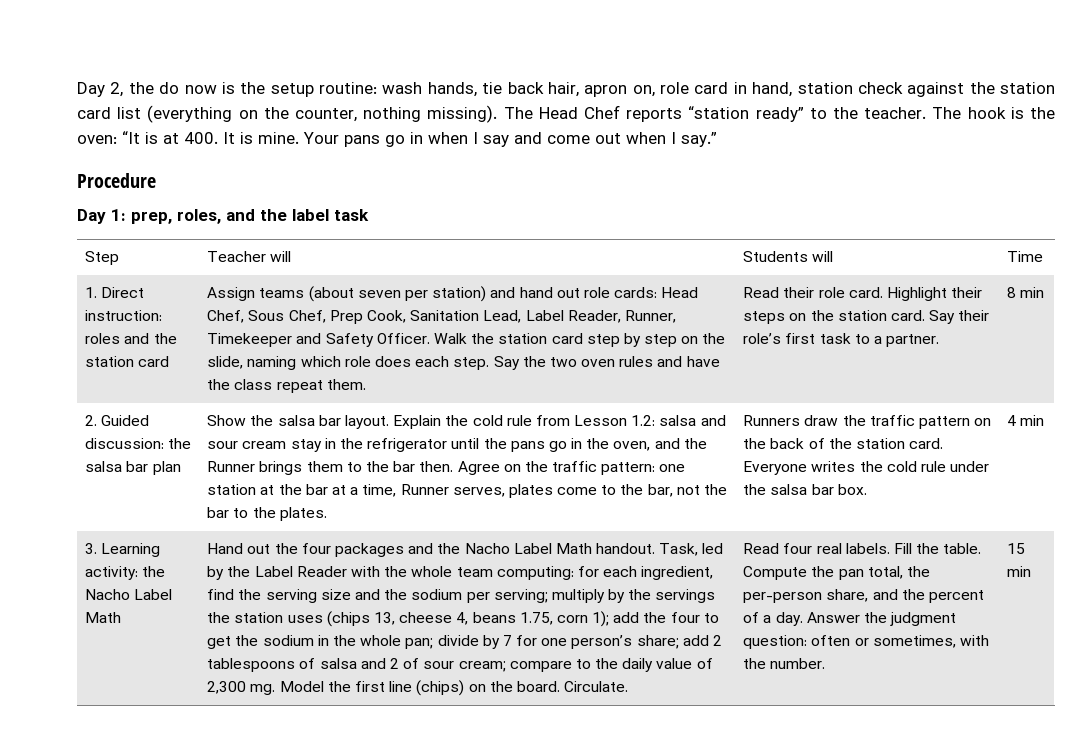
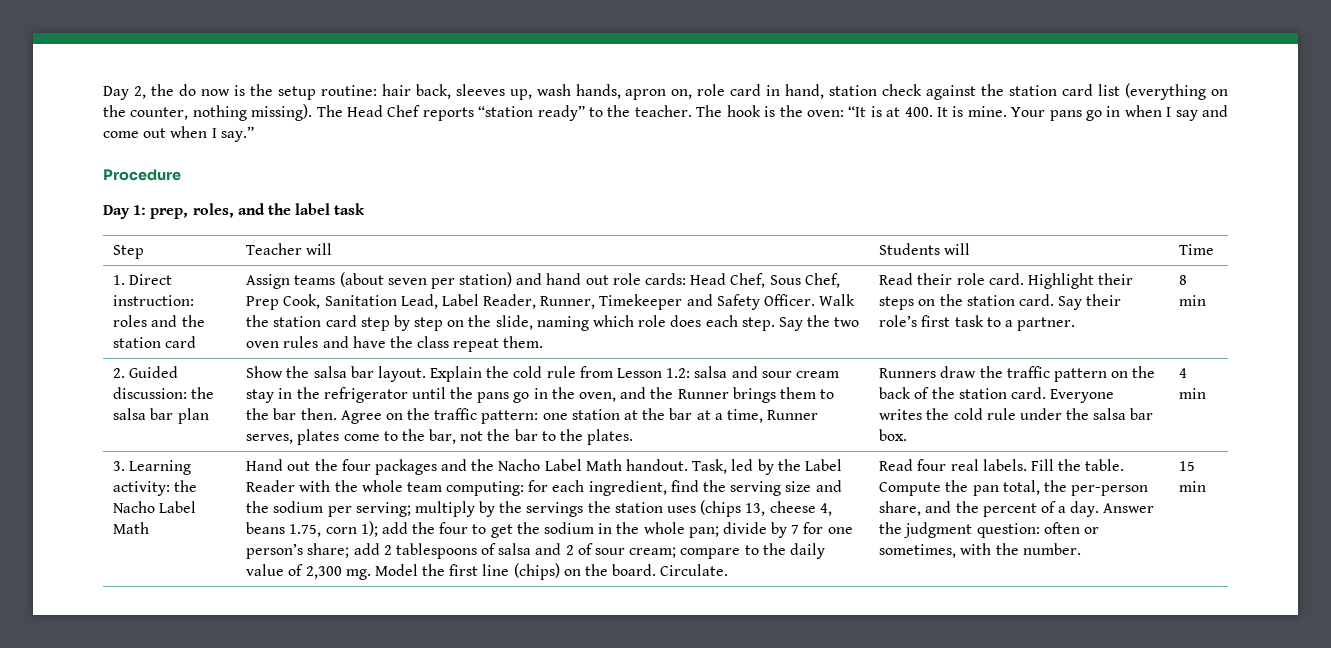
- Day 2, the do now is the setup routine: wash hands, tie back hair, apron on, role card in hand, station check against the station card list (everything on the counter, nothing missing).
+ Day 2, the do now is the setup routine: hair back, sleeves up, wash hands, apron on, role card in hand, station check against the station card list (everything on the counter, nothing missing).

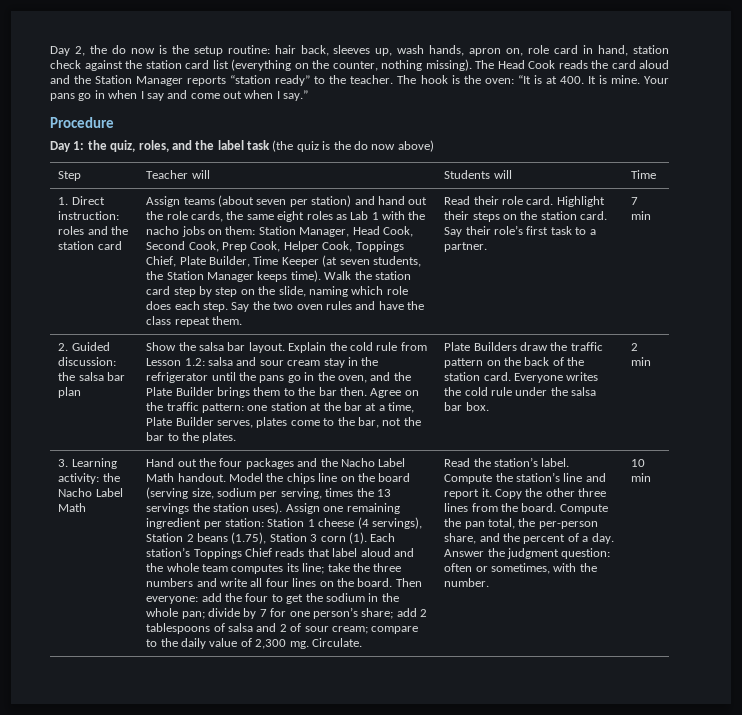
- The Head Chef reports “station ready” to the teacher.
+ The Head Cook reads the card aloud and the Station Manager reports “station ready” to the teacher.
- Day 1: prep, roles, and the label task
+ Day 1: the quiz, roles, and the label task (the quiz is the do now above)
- Assign teams (about seven per station) and hand out role cards: Head Chef, Sous Chef, Prep Cook, Sanitation Lead, Label Reader, Runner, Timekeeper and Safety Officer.
+ Assign teams (about seven per station) and hand out the role cards, the same eight roles as Lab 1 with the nacho jobs on them: Station Manager, Head Cook, Second Cook, Prep Cook, Helper Cook, Toppings Chief, Plate Builder, Time Keeper (at seven students, the Station Manager keeps time).
- 8 min
+ 7 min
- Explain the cold rule from Lesson 1.2: salsa and sour cream stay in the refrigerator until the pans go in the oven, and the Runner brings them to the bar then.
+ Explain the cold rule from Lesson 1.2: salsa and sour cream stay in the refrigerator until the pans go in the oven, and the Plate Builder brings them to the bar then.
- Agree on the traffic pattern: one station at the bar at a time, Runner serves, plates come to the bar, not the bar to the plates.
+ Agree on the traffic pattern: one station at the bar at a time, Plate Builder serves, plates come to the bar, not the bar to the plates.
- Runners draw the traffic pattern on the back of the station card.
+ Plate Builders draw the traffic pattern on the back of the station card.
- 4 min
+ 2 min
- Task, led by the Label Reader with the whole team computing: for each ingredient, find the serving size and the sodium per serving; multiply by the servings the station uses (chips 13, cheese 4, beans 1.75, corn 1); add the four to get the sodium in the whole pan; divide by 7 for one person’s share; add 2 tablespoons of salsa and 2 of sour cream; compare to the daily value of 2,300 mg.
+ Model the chips line on the board (serving size, sodium per serving, times the 13 servings the station uses). Assign one remaining ingredient per station: Station 1 cheese (4 servings), Station 2 beans (1.75), Station 3 corn (1). Each station’s Toppings Chief reads that label aloud and the whole team computes its line; take the three numbers and write all four lines on the board. Then everyone: add the four to get the sodium in the whole pan; divide by 7 for one person’s share; add 2 tablespoons of salsa and 2 of sour cream; compare to the daily value of 2,300 mg.
- Model the first line (chips) on the board. Circulate. | Read four real labels. Fill the table.
+ Circulate. | Read the station’s label. Compute the station’s line and report it. Copy the other three lines from the board.
- 15 min
+ 10 min

